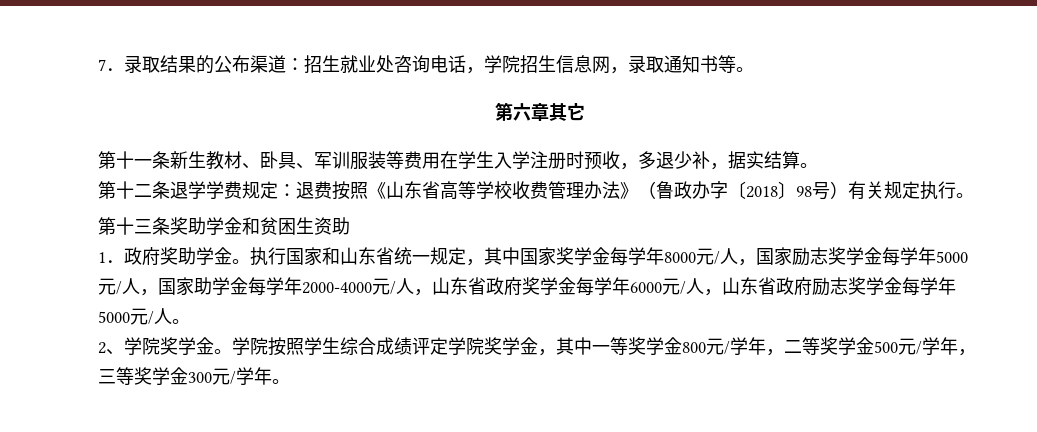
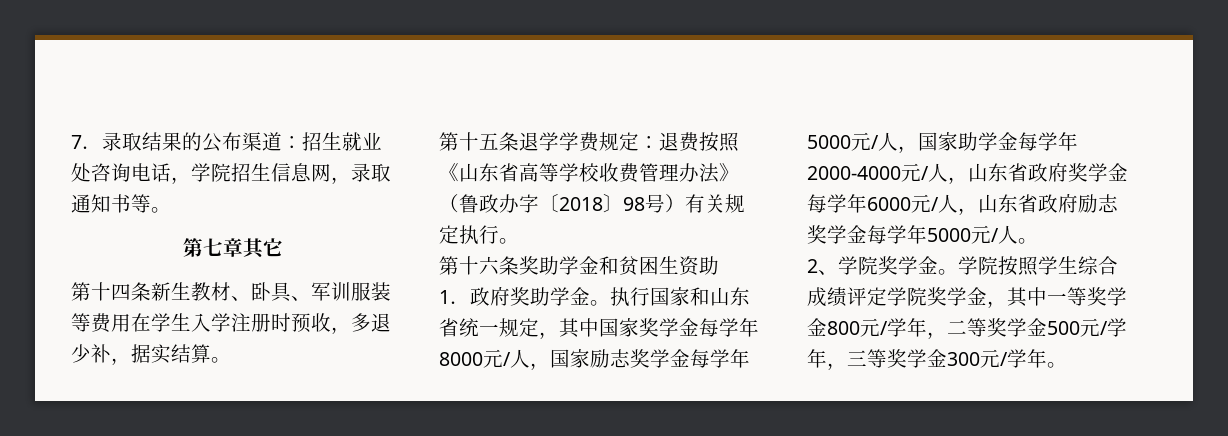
- 第六章其它
+ 第七章其它
- 第十一条新生教材、卧具、军训服装等费用在学生入学注册时预收，多退少补，据实结算。
+ 第十四条新生教材、卧具、军训服装等费用在学生入学注册时预收，多退少补，据实结算。
- 第十二条退学学费规定：退费按照《山东省高等学校收费管理办法》（鲁政办字〔2018〕98号）有关规定执行。
+ 第十五条退学学费规定：退费按照《山东省高等学校收费管理办法》（鲁政办字〔2018〕98号）有关规定执行。
- 第十三条奖助学金和贫困生资助
+ 第十六条奖助学金和贫困生资助

